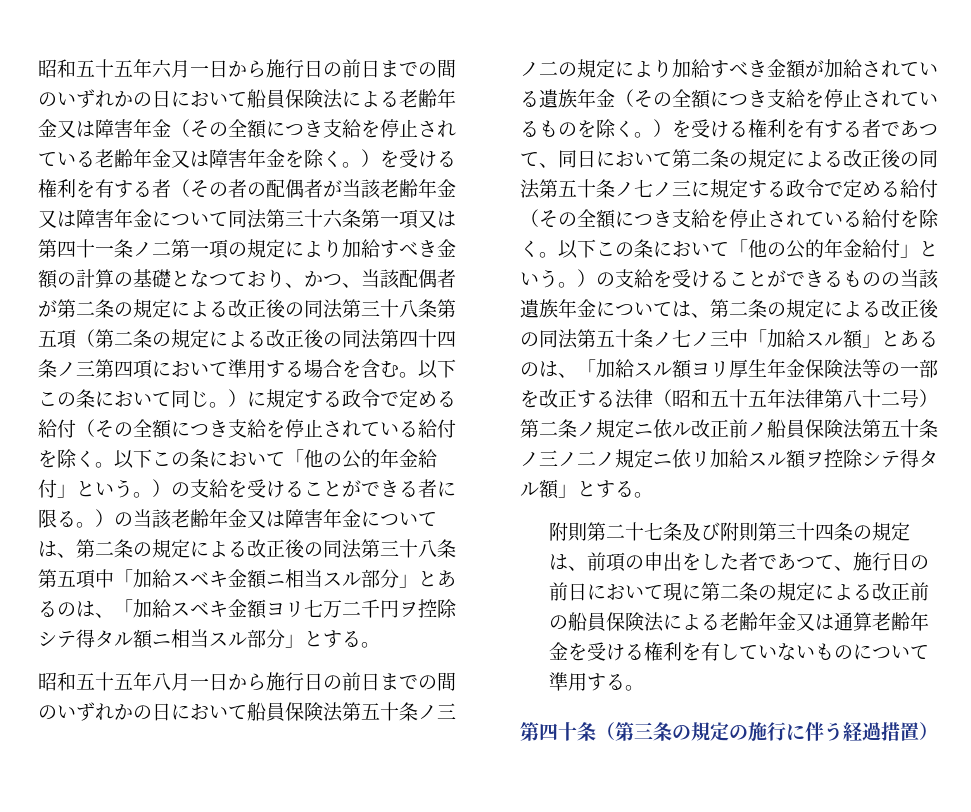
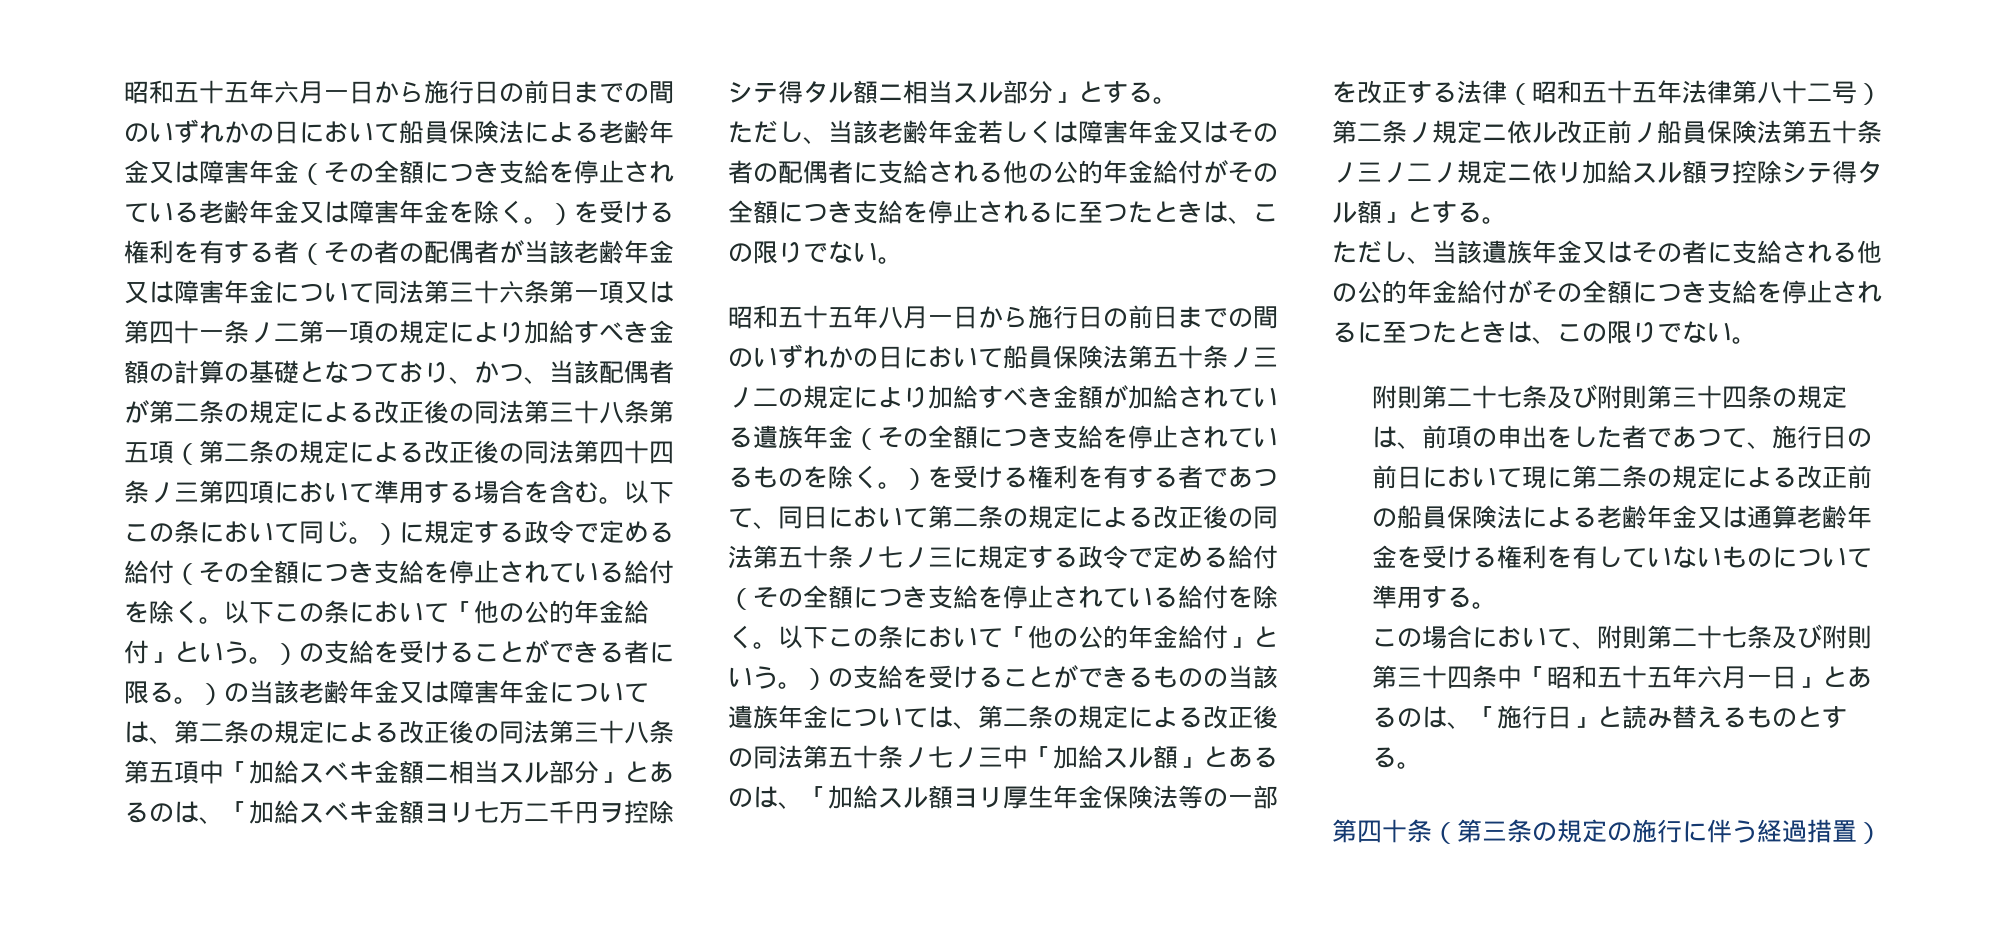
+ ただし、当該老齢年金若しくは障害年金又はその者の配偶者に支給される他の公的年金給付がその全額につき支給を停止されるに至つたときは、この限りでない。
+ ただし、当該遺族年金又はその者に支給される他の公的年金給付がその全額につき支給を停止されるに至つたときは、この限りでない。
+ この場合において、附則第二十七条及び附則第三十四条中「昭和五十五年六月一日」とあるのは、「施行日」と読み替えるものとする。

